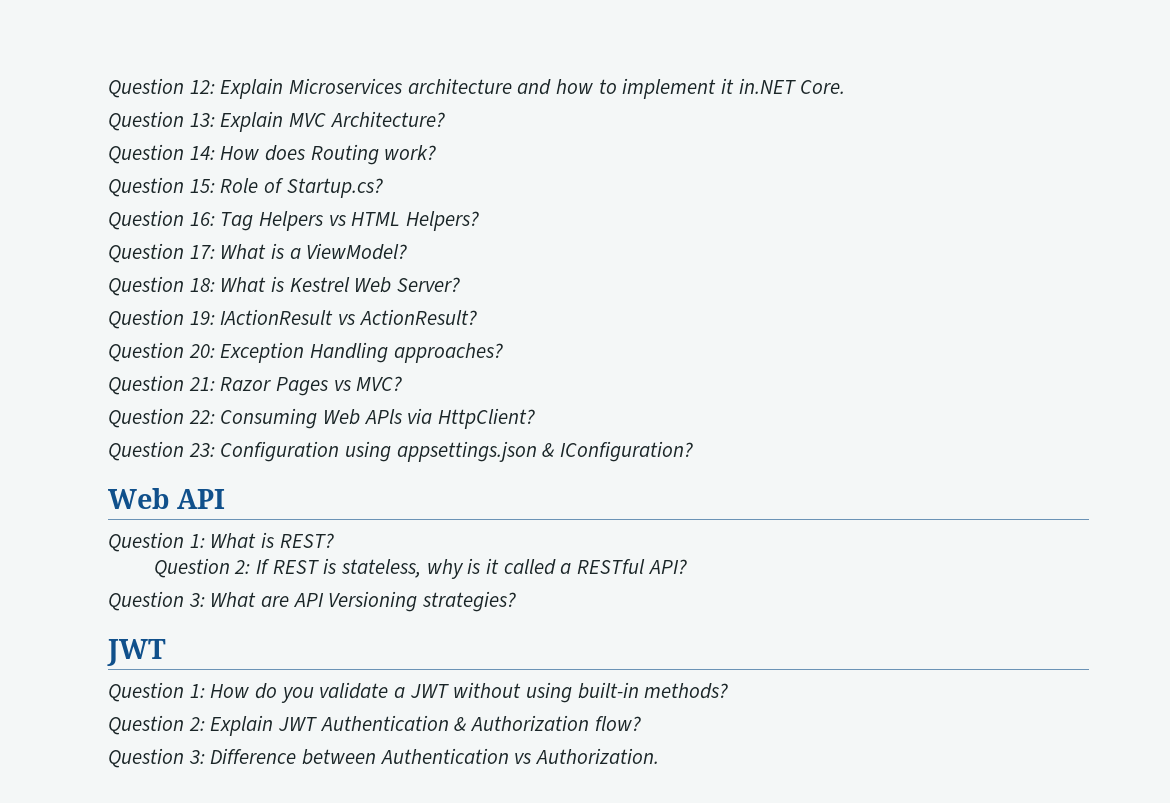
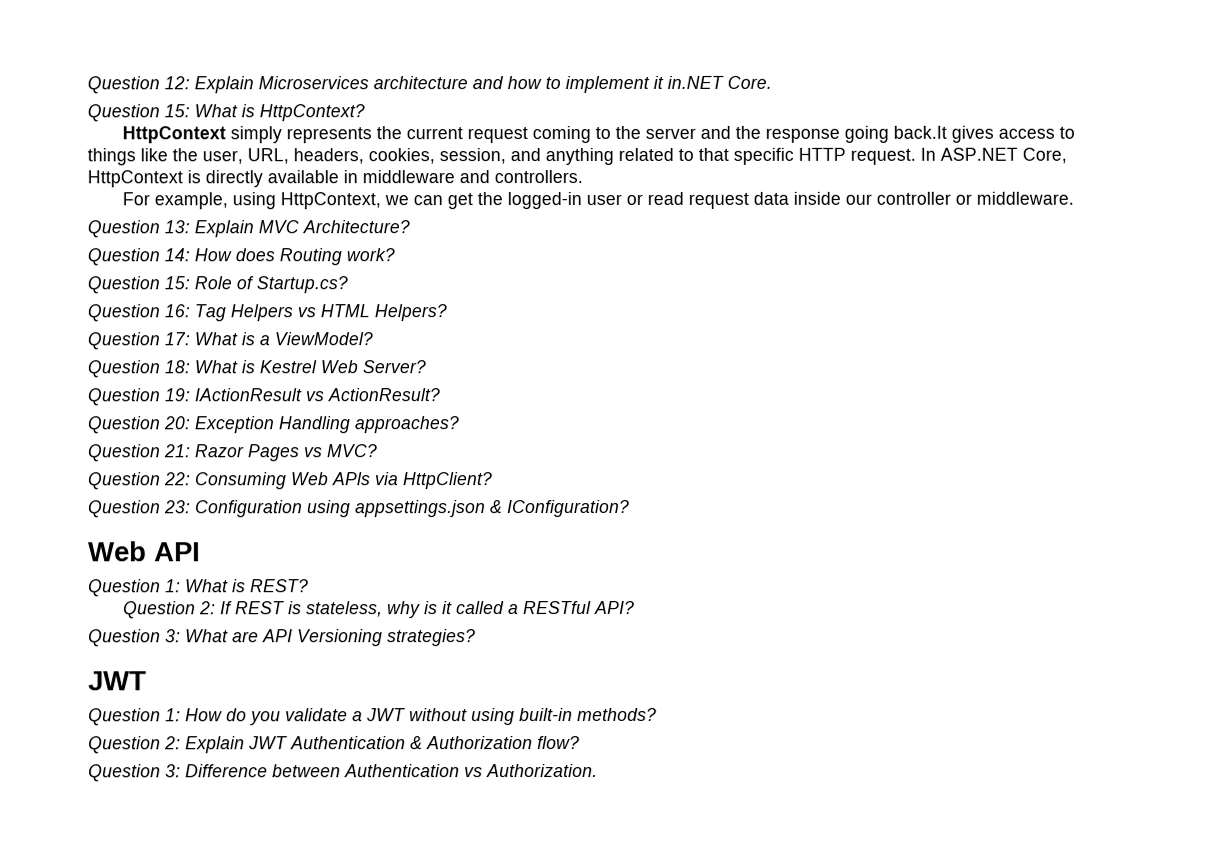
+ Question 15: What is HttpContext?
+ HttpContext simply represents the current request coming to the server and the response going back.It gives access to things like the user, URL, headers, cookies, session, and anything related to that specific HTTP request. In ASP.NET Core, HttpContext is directly available in middleware and controllers.
+ For example, using HttpContext, we can get the logged-in user or read request data inside our controller or middleware.

